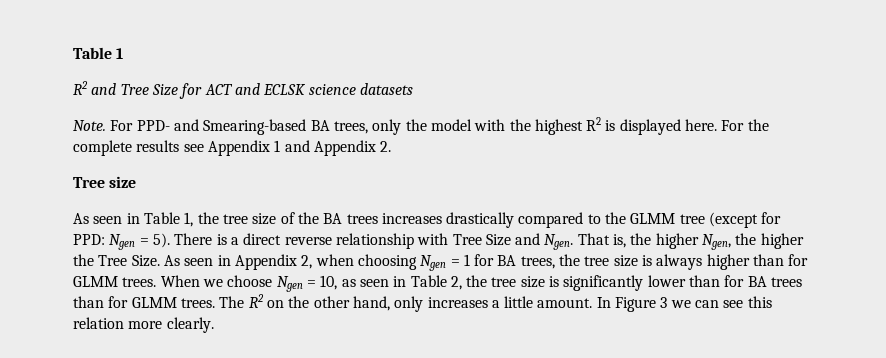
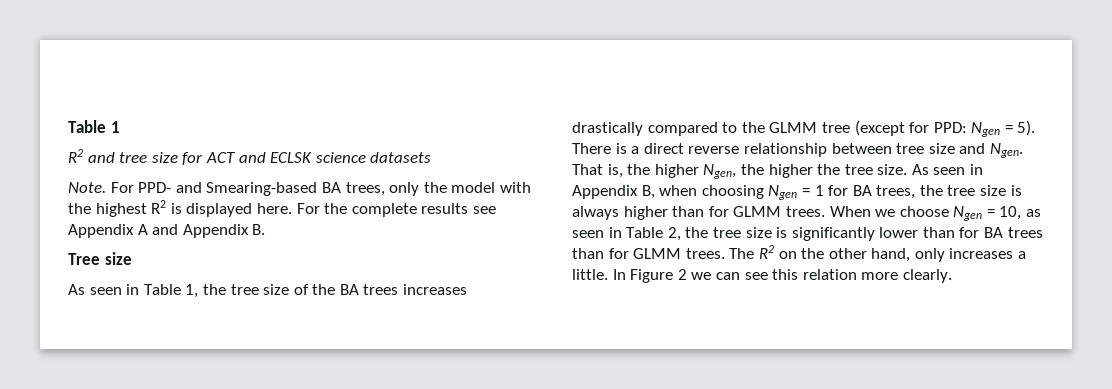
- R2 and Tree Size for ACT and ECLSK science datasets
+ R2 and tree size for ACT and ECLSK science datasets
- For the complete results see Appendix 1 and Appendix 2.
+ For the complete results see Appendix A and Appendix B.
- There is a direct reverse relationship with Tree Size and Ngen.
+ There is a direct reverse relationship between tree size and Ngen.
- That is, the higher Ngen, the higher the Tree Size.
+ That is, the higher Ngen, the higher the tree size.
- As seen in Appendix 2, when choosing Ngen = 1 for BA trees, the tree size is always higher than for GLMM trees.
+ As seen in Appendix B, when choosing Ngen = 1 for BA trees, the tree size is always higher than for GLMM trees.
- The R2 on the other hand, only increases a little amount.
+ The R2 on the other hand, only increases a little.
- In Figure 3 we can see this relation more clearly.
+ In Figure 2 we can see this relation more clearly.

